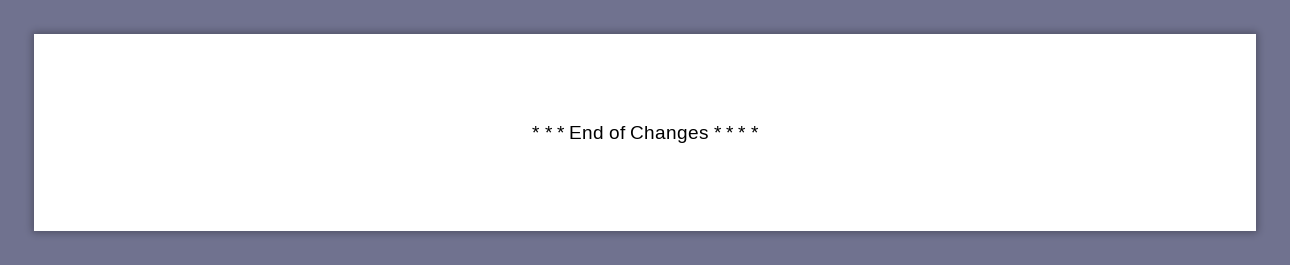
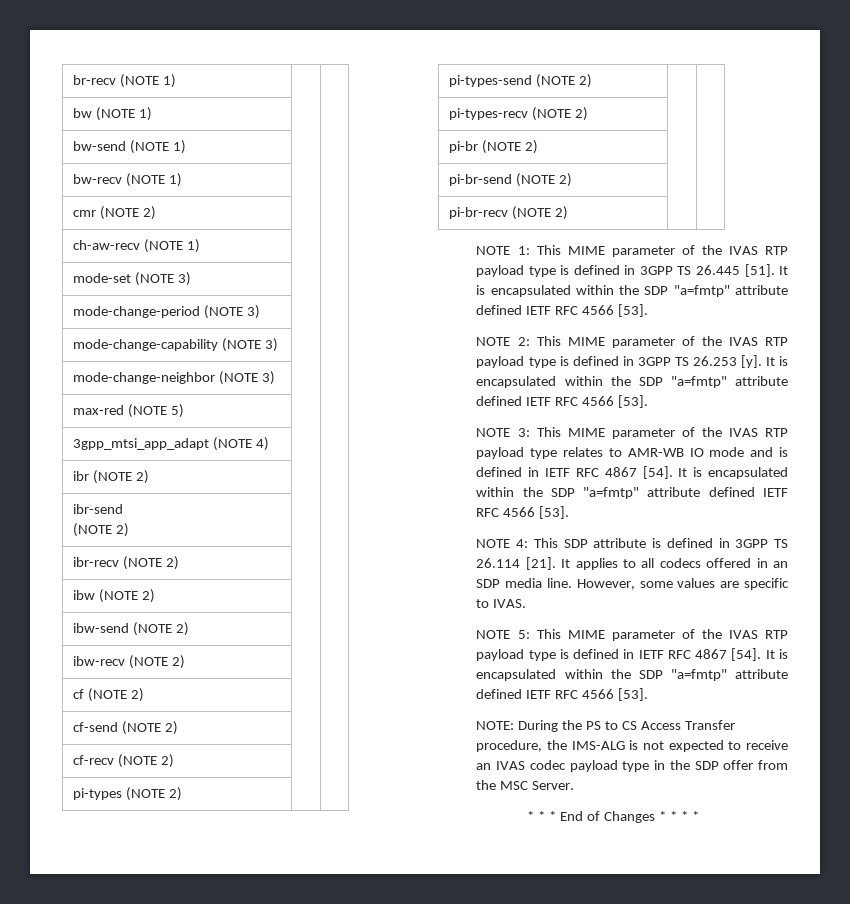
+ br-recv (NOTE 1) | |
+ bw (NOTE 1) | |
+ bw-send (NOTE 1) | |
+ bw-recv (NOTE 1) | |
+ cmr (NOTE 2) | |
+ ch-aw-recv (NOTE 1) | |
+ mode-set (NOTE 3) | |
+ mode-change-period (NOTE 3) | |
+ mode-change-capability (NOTE 3) | |
+ mode-change-neighbor (NOTE 3) | |
+ max-red (NOTE 5) | |
+ 3gpp_mtsi_app_adapt (NOTE 4) | |
+ ibr (NOTE 2) | |
+ ibr-send
+ (NOTE 2) | |
+ ibr-recv (NOTE 2) | |
+ ibw (NOTE 2) | |
+ ibw-send (NOTE 2) | |
+ ibw-recv (NOTE 2) | |
+ cf (NOTE 2) | |
+ cf-send (NOTE 2) | |
+ cf-recv (NOTE 2) | |
+ pi-types (NOTE 2) | |
+ pi-types-send (NOTE 2) | |
+ pi-types-recv (NOTE 2) | |
+ pi-br (NOTE 2) | |
+ pi-br-send (NOTE 2) | |
+ pi-br-recv (NOTE 2) | |
+ NOTE 1: This MIME parameter of the IVAS RTP payload type is defined in 3GPP TS 26.445 [51]. It is encapsulated within the SDP "a=fmtp" attribute defined IETF RFC 4566 [53].
+ NOTE 2: This MIME parameter of the IVAS RTP payload type is defined in 3GPP TS 26.253 [y]. It is encapsulated within the SDP "a=fmtp" attribute defined IETF RFC 4566 [53].
+ NOTE 3: This MIME parameter of the IVAS RTP payload type relates to AMR-WB IO mode and is defined in IETF RFC 4867 [54]. It is encapsulated within the SDP "a=fmtp" attribute defined IETF RFC 4566 [53].
+ NOTE 4: This SDP attribute is defined in 3GPP TS 26.114 [21]. It applies to all codecs offered in an SDP media line. However, some values are specific to IVAS.
+ NOTE 5: This MIME parameter of the IVAS RTP payload type is defined in IETF RFC 4867 [54]. It is encapsulated within the SDP "a=fmtp" attribute defined IETF RFC 4566 [53].
+ NOTE: During the PS to CS Access Transfer procedure, the IMS-ALG is not expected to receive an IVAS codec payload type in the SDP offer from the MSC Server.

